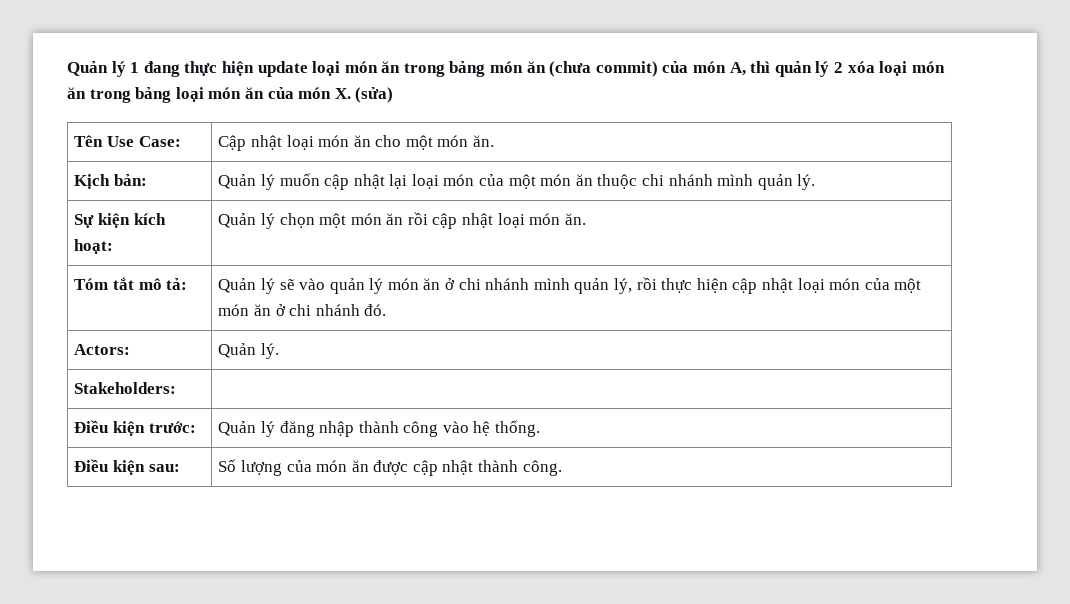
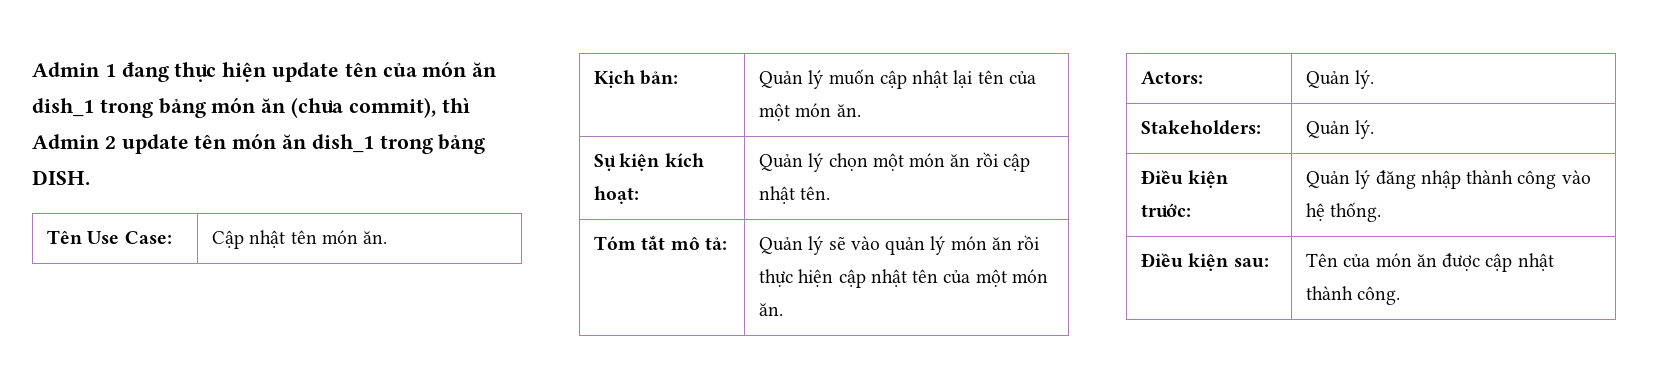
- Quản lý 1 đang thực hiện update loại món ăn trong bảng món ăn (chưa commit) của món A, thì quản lý 2 xóa loại món ăn trong bảng loại món ăn của món X. (sửa)
+ Admin 1 đang thực hiện update tên của món ăn dish_1 trong bảng món ăn (chưa commit), thì Admin 2 update tên món ăn dish_1 trong bảng DISH.
- Tên Use Case: | Cập nhật loại món ăn cho một món ăn.
+ Tên Use Case: | Cập nhật tên món ăn.
- Kịch bản: | Quản lý muốn cập nhật lại loại món của một món ăn thuộc chi nhánh mình quản lý.
+ Kịch bản: | Quản lý muốn cập nhật lại tên của một món ăn.
- Sự kiện kích hoạt: | Quản lý chọn một món ăn rồi cập nhật loại món ăn.
+ Sự kiện kích hoạt: | Quản lý chọn một món ăn rồi cập nhật tên.
- Tóm tắt mô tả: | Quản lý sẽ vào quản lý món ăn ở chi nhánh mình quản lý, rồi thực hiện cập nhật loại món của một món ăn ở chi nhánh đó.
+ Tóm tắt mô tả: | Quản lý sẽ vào quản lý món ăn rồi thực hiện cập nhật tên của một món ăn.
- Stakeholders: |
+ Stakeholders: | Quản lý.
- Điều kiện sau: | Số lượng của món ăn được cập nhật thành công.
+ Điều kiện sau: | Tên của món ăn được cập nhật thành công.

